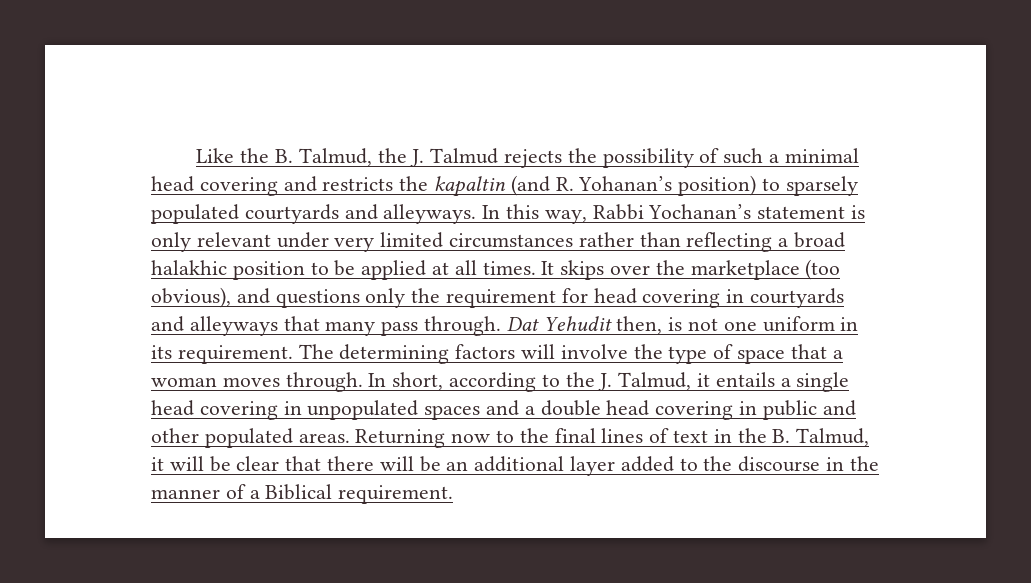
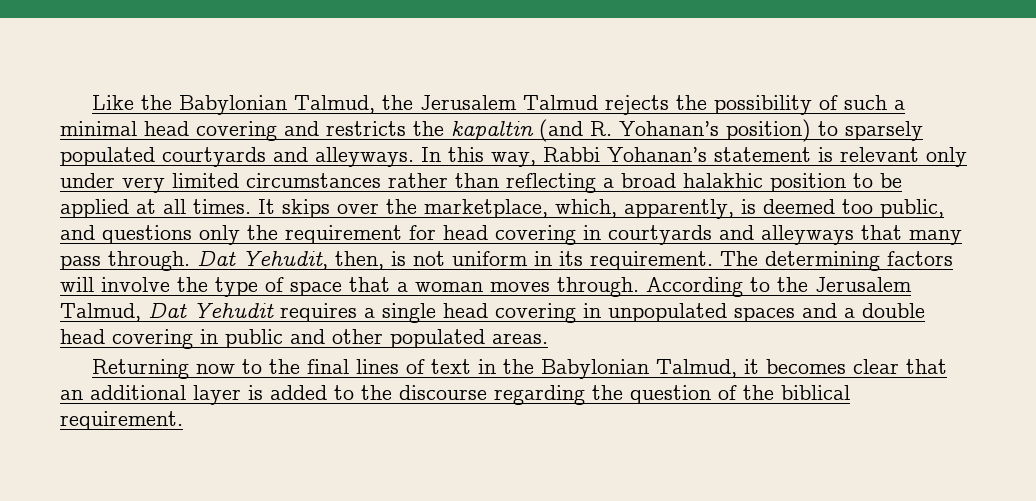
- Like the B. Talmud, the J. Talmud rejects the possibility of such a minimal head covering and restricts the kapaltin (and R. Yohanan’s position) to sparsely populated courtyards and alleyways.
+ Like the Babylonian Talmud, the Jerusalem Talmud rejects the possibility of such a minimal head covering and restricts the kapaltin (and R. Yohanan’s position) to sparsely populated courtyards and alleyways.
- In this way, Rabbi Yochanan’s statement is only relevant under very limited circumstances rather than reflecting a broad halakhic position to be applied at all times.
+ In this way, Rabbi Yohanan’s statement is relevant only under very limited circumstances rather than reflecting a broad halakhic position to be applied at all times.
- It skips over the marketplace (too obvious), and questions only the requirement for head covering in courtyards and alleyways that many pass through.
+ It skips over the marketplace, which, apparently, is deemed too public, and questions only the requirement for head covering in courtyards and alleyways that many pass through.
- Dat Yehudit then, is not one uniform in its requirement.
+ Dat Yehudit, then, is not uniform in its requirement.
- In short, according to the J. Talmud, it entails a single head covering in unpopulated spaces and a double head covering in public and other populated areas. Returning now to the final lines of text in the B. Talmud, it will be clear that there will be an additional layer added to the discourse in the manner of a Biblical requirement.
+ According to the Jerusalem Talmud, Dat Yehudit requires a single head covering in unpopulated spaces and a double head covering in public and other populated areas.
+ Returning now to the final lines of text in the Babylonian Talmud, it becomes clear that an additional layer is added to the discourse regarding the question of the biblical requirement.

